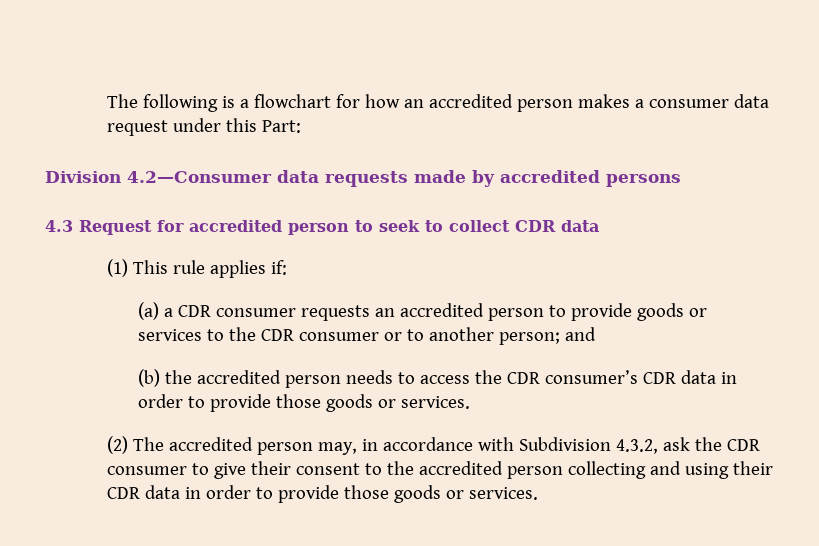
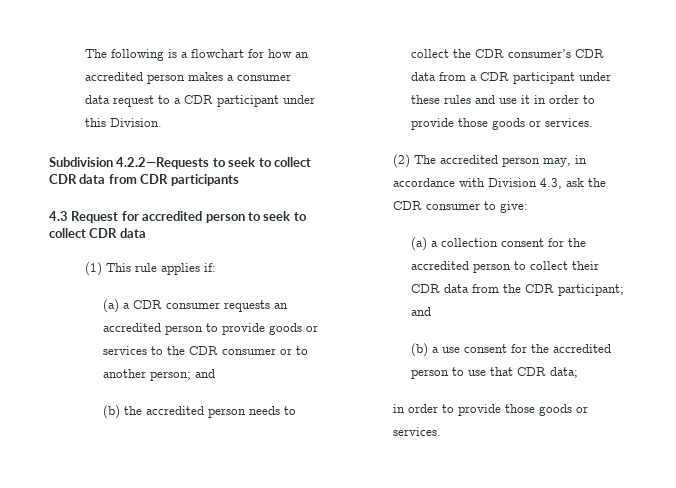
- The following is a flowchart for how an accredited person makes a consumer data request under this Part:
- Division 4.2—Consumer data requests made by accredited persons
+ The following is a flowchart for how an accredited person makes a consumer data request to a CDR participant under this Division.
+ Subdivision 4.2.2—Requests to seek to collect CDR data from CDR participants
- (b) the accredited person needs to access the CDR consumer’s CDR data in order to provide those goods or services.
+ (b) the accredited person needs to collect the CDR consumer’s CDR data from a CDR participant under these rules and use it in order to provide those goods or services.
- (2) The accredited person may, in accordance with Subdivision 4.3.2, ask the CDR consumer to give their consent to the accredited person collecting and using their CDR data in order to provide those goods or services.
+ (2) The accredited person may, in accordance with Division 4.3, ask the CDR consumer to give:
+ (a) a collection consent for the accredited person to collect their CDR data from the CDR participant; and
+ (b) a use consent for the accredited person to use that CDR data;
+ in order to provide those goods or services.

